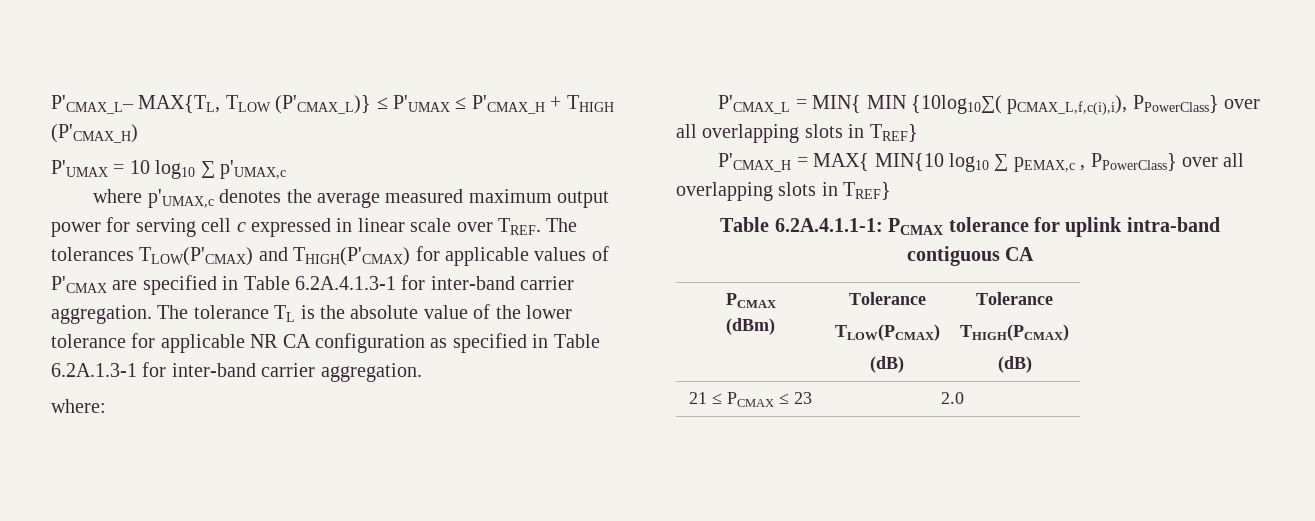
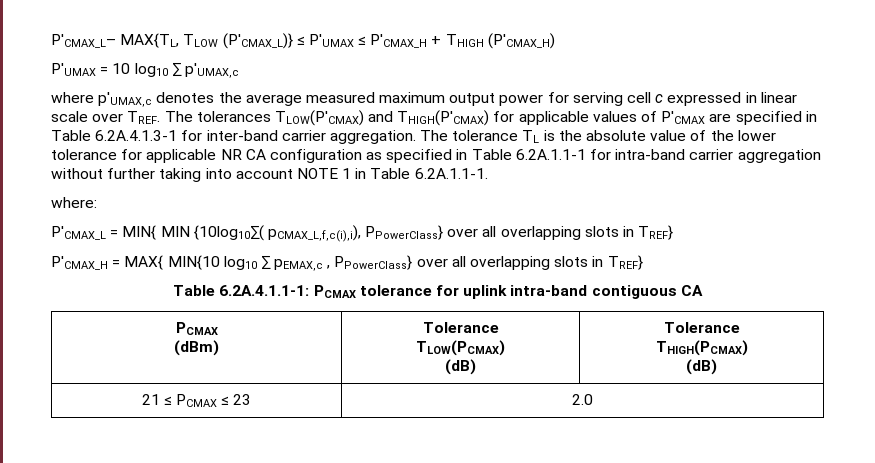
- The tolerance TL is the absolute value of the lower tolerance for applicable NR CA configuration as specified in Table 6.2A.1.3-1 for inter-band carrier aggregation.
+ The tolerance TL is the absolute value of the lower tolerance for applicable NR CA configuration as specified in Table 6.2A.1.1-1 for intra-band carrier aggregation without further taking into account NOTE 1 in Table 6.2A.1.1-1.

